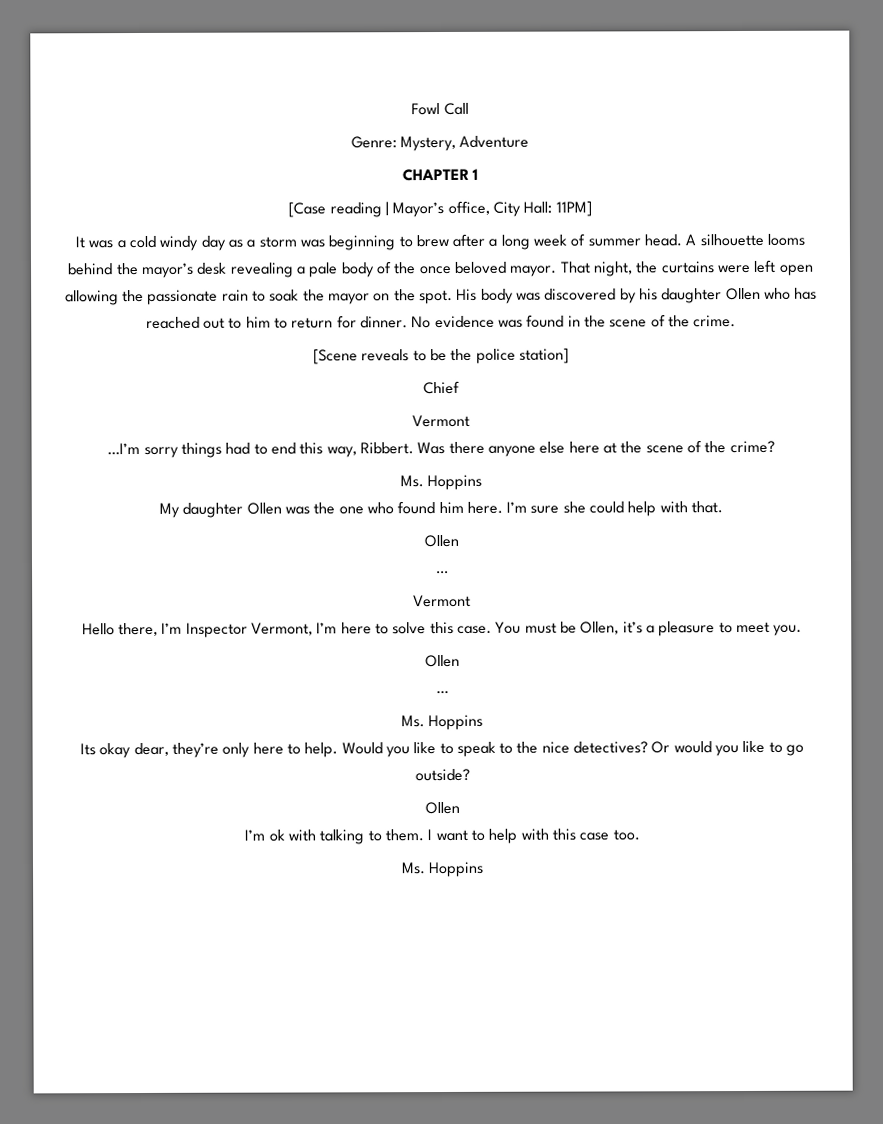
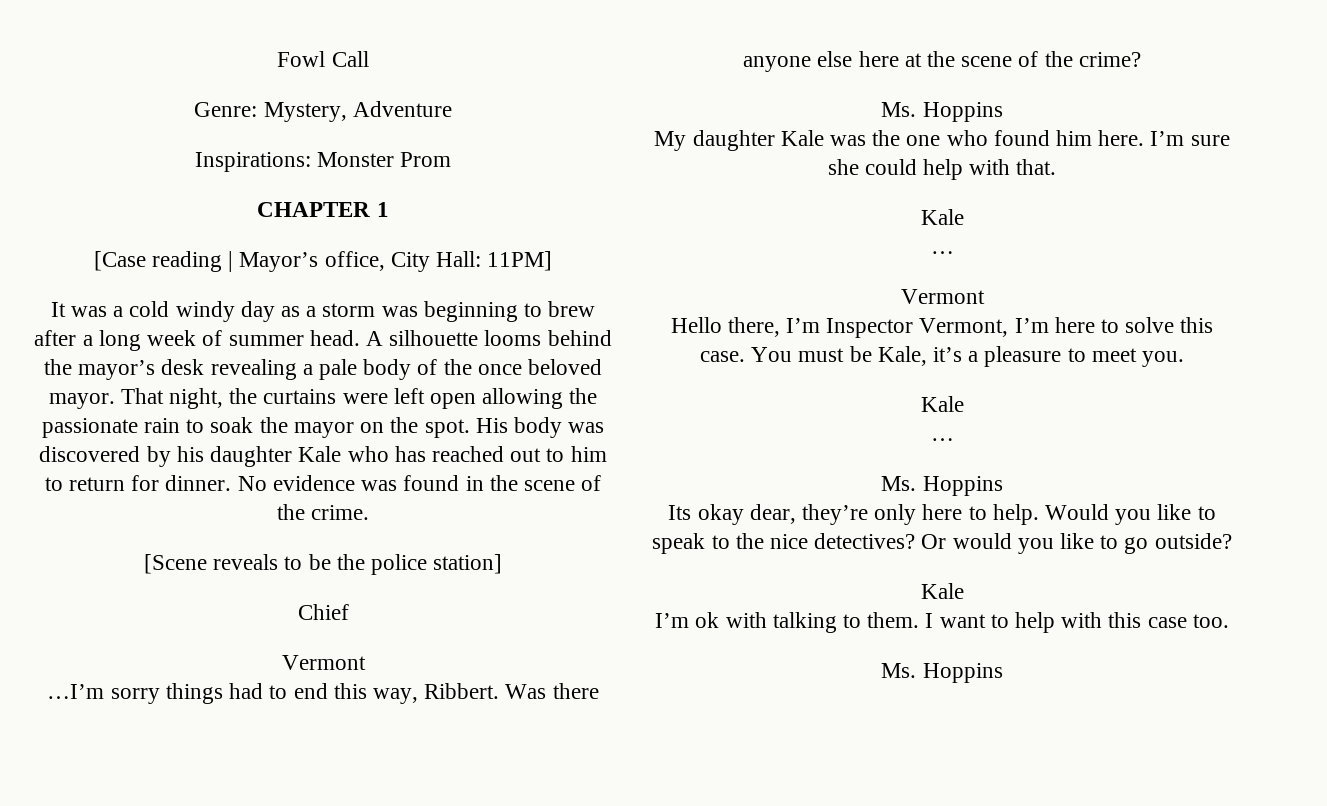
+ Inspirations: Monster Prom
- His body was discovered by his daughter Ollen who has reached out to him to return for dinner.
+ His body was discovered by his daughter Kale who has reached out to him to return for dinner.
- My daughter Ollen was the one who found him here.
+ My daughter Kale was the one who found him here.
  I’m sure she could help with that.
- Ollen
+ Kale
- You must be Ollen, it’s a pleasure to meet you.
- Ollen
+ You must be Kale, it’s a pleasure to meet you.
+ Kale
  Or would you like to go outside?
- Ollen
+ Kale

